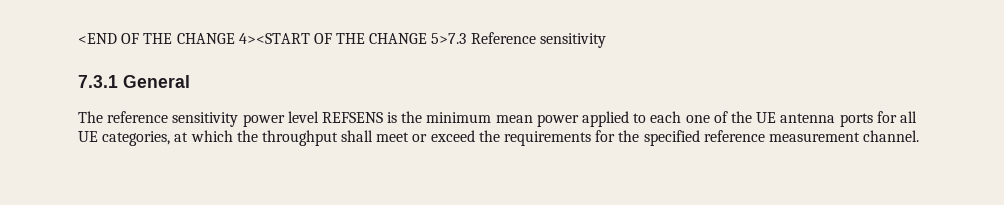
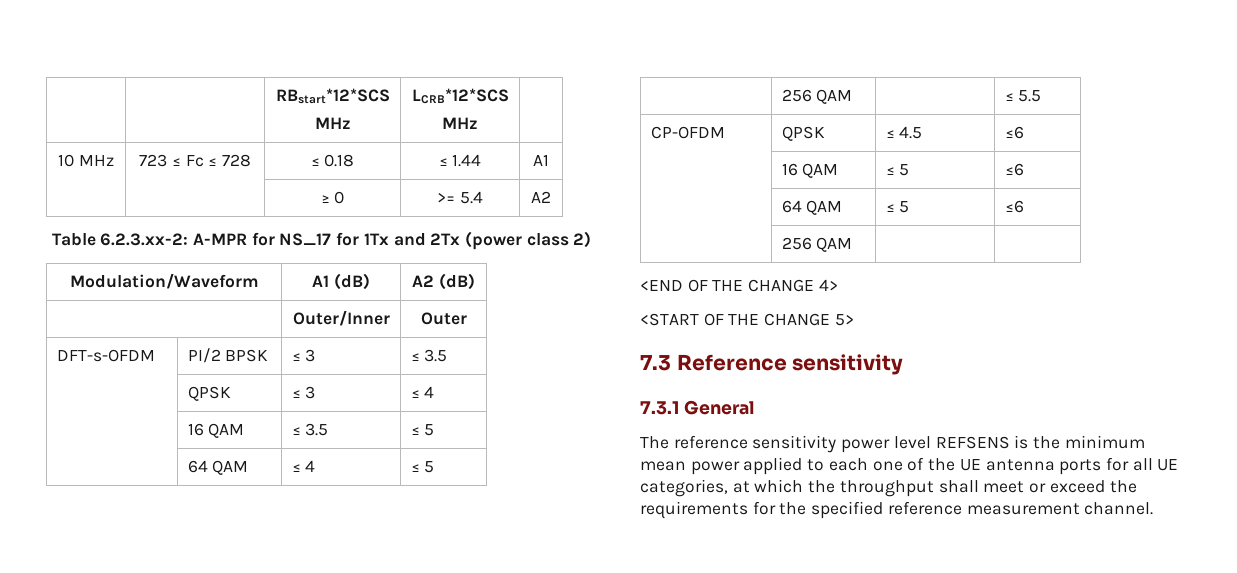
+ | | RBstart*12*SCS
+ MHz | LCRB*12*SCS
+ MHz |
+ 10 MHz | 723 ≤ Fc ≤ 728 | ≤ 0.18 | ≤ 1.44 | A1
+ | | ≥ 0 | >= 5.4 | A2
+ Table 6.2.3.xx-2: A-MPR for NS_17 for 1Tx and 2Tx (power class 2)
+ Modulation/Waveform | A1 (dB) | A2 (dB)
+ | Outer/Inner | Outer
+ DFT-s-OFDM | PI/2 BPSK | ≤ 3 | ≤ 3.5
+ | QPSK | ≤ 3 | ≤ 4
+ | 16 QAM | ≤ 3.5 | ≤ 5
+ | 64 QAM | ≤ 4 | ≤ 5
+ | 256 QAM | | ≤ 5.5
+ CP-OFDM | QPSK | ≤ 4.5 | ≤6
+ | 16 QAM | ≤ 5 | ≤6
+ | 64 QAM | ≤ 5 | ≤6
+ | 256 QAM | |
- <END OF THE CHANGE 4><START OF THE CHANGE 5>7.3 Reference sensitivity
+ <END OF THE CHANGE 4>
+ <START OF THE CHANGE 5>
+ 7.3 Reference sensitivity

